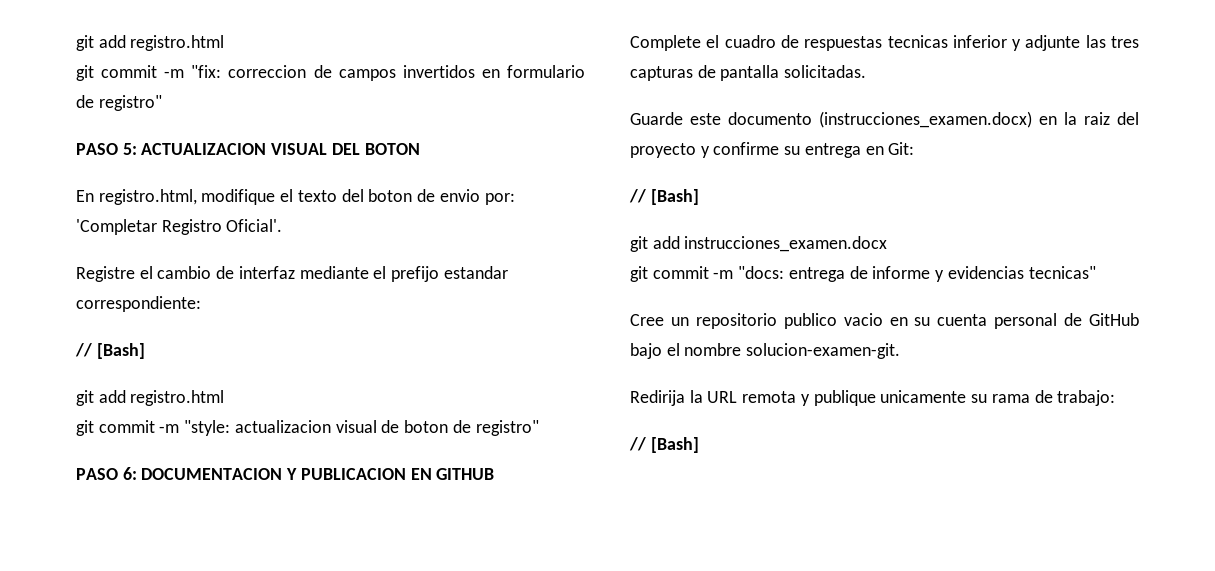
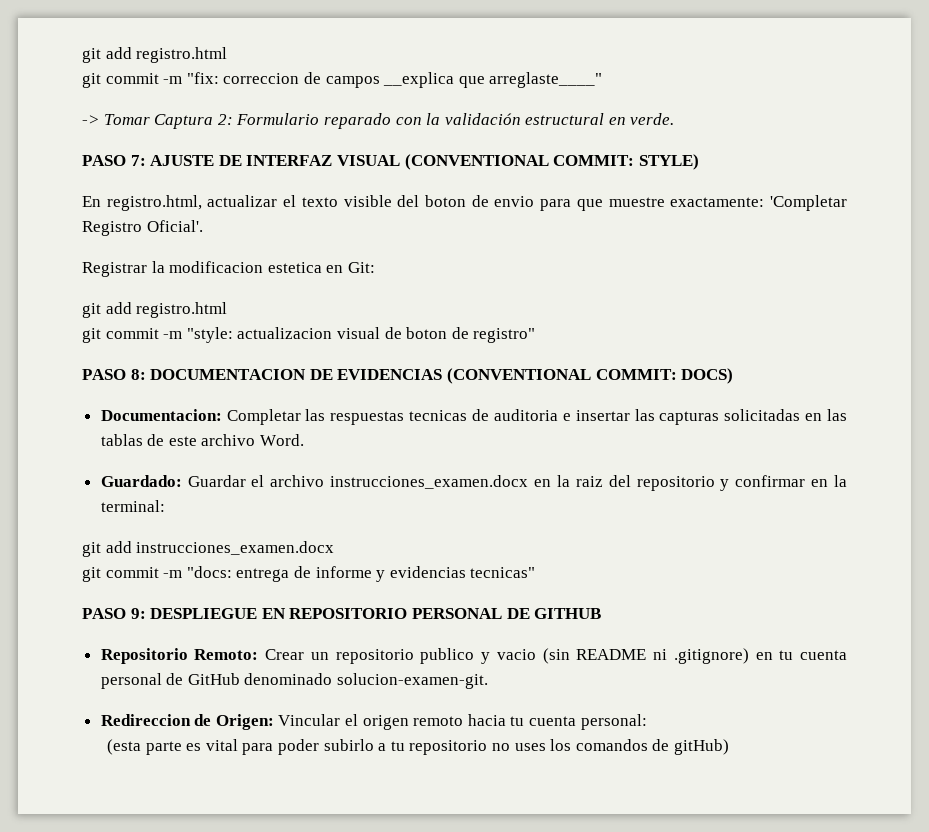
- git commit -m "fix: correccion de campos invertidos en formulario de registro"
- PASO 5: ACTUALIZACION VISUAL DEL BOTON
+ git commit -m "fix: correccion de campos __explica que arreglaste____"
+ -> Tomar Captura 2: Formulario reparado con la validación estructural en verde.
+ PASO 7: AJUSTE DE INTERFAZ VISUAL (CONVENTIONAL COMMIT: STYLE)
- En registro.html, modifique el texto del boton de envio por: 'Completar Registro Oficial'.
+ En registro.html, actualizar el texto visible del boton de envio para que muestre exactamente: 'Completar Registro Oficial'.
- Registre el cambio de interfaz mediante el prefijo estandar correspondiente:
- // [Bash]
+ Registrar la modificacion estetica en Git:
- PASO 6: DOCUMENTACION Y PUBLICACION EN GITHUB
- Complete el cuadro de respuestas tecnicas inferior y adjunte las tres capturas de pantalla solicitadas.
- Guarde este documento (instrucciones_examen.docx) en la raiz del proyecto y confirme su entrega en Git:
- // [Bash]
+ PASO 8: DOCUMENTACION DE EVIDENCIAS (CONVENTIONAL COMMIT: DOCS)
+ Documentacion: Completar las respuestas tecnicas de auditoria e insertar las capturas solicitadas en las tablas de este archivo Word.
+ Guardado: Guardar el archivo instrucciones_examen.docx en la raiz del repositorio y confirmar en la terminal:
- Cree un repositorio publico vacio en su cuenta personal de GitHub bajo el nombre solucion-examen-git.
- Redirija la URL remota y publique unicamente su rama de trabajo:
- // [Bash]
+ PASO 9: DESPLIEGUE EN REPOSITORIO PERSONAL DE GITHUB
+ Repositorio Remoto: Crear un repositorio publico y vacio (sin README ni .gitignore) en tu cuenta personal de GitHub denominado solucion-examen-git.
+ Redireccion de Origen: Vincular el origen remoto hacia tu cuenta personal:
+ (esta parte es vital para poder subirlo a tu repositorio no uses los comandos de gitHub)

